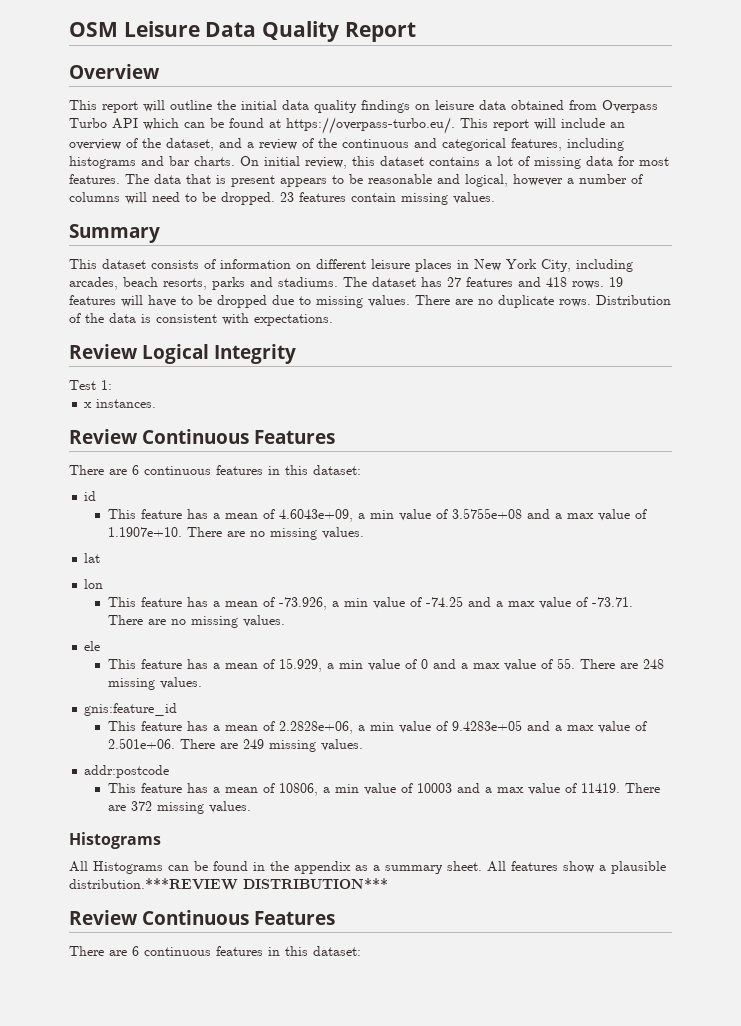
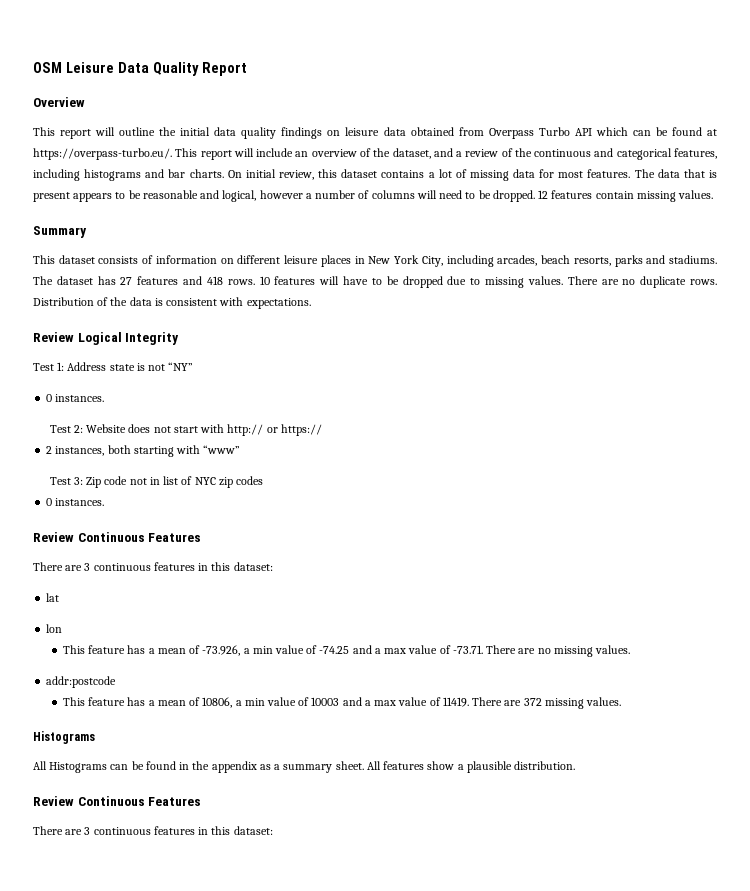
- 23 features contain missing values.
+ 12 features contain missing values.
- 19 features will have to be dropped due to missing values.
+ 10 features will have to be dropped due to missing values.
- Test 1:
- x instances.
+ Test 1: Address state is not “NY”
+ 0 instances.
+ Test 2: Website does not start with http:// or https://
+ 2 instances, both starting with “www”
+ Test 3: Zip code not in list of NYC zip codes
+ 0 instances.
  Review Continuous Features
- There are 6 continuous features in this dataset:
- id
- This feature has a mean of 4.6043e+09, a min value of 3.5755e+08 and a max value of 1.1907e+10. There are no missing values.
+ There are 3 continuous features in this dataset:
- ele
- This feature has a mean of 15.929, a min value of 0 and a max value of 55. There are 248 missing values.
- gnis:feature_id
- This feature has a mean of 2.2828e+06, a min value of 9.4283e+05 and a max value of 2.501e+06. There are 249 missing values.
- All features show a plausible distribution.***REVIEW DISTRIBUTION***
+ All features show a plausible distribution.
  Review Continuous Features
- There are 6 continuous features in this dataset:
+ There are 3 continuous features in this dataset:

